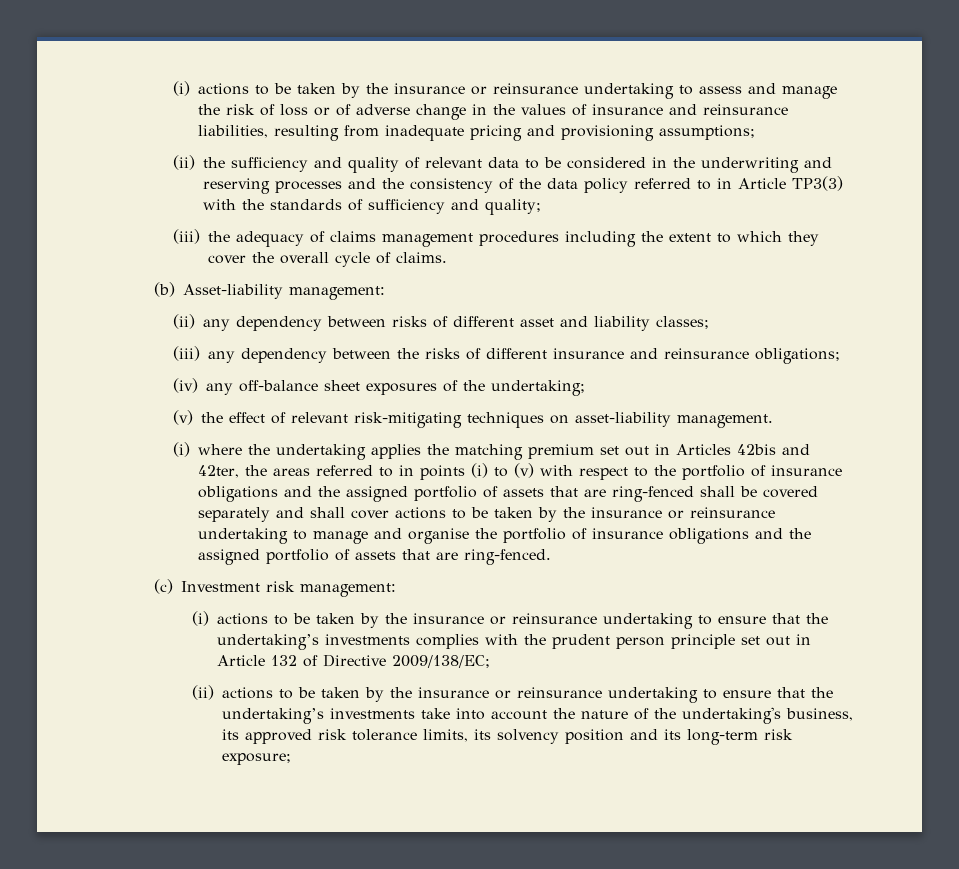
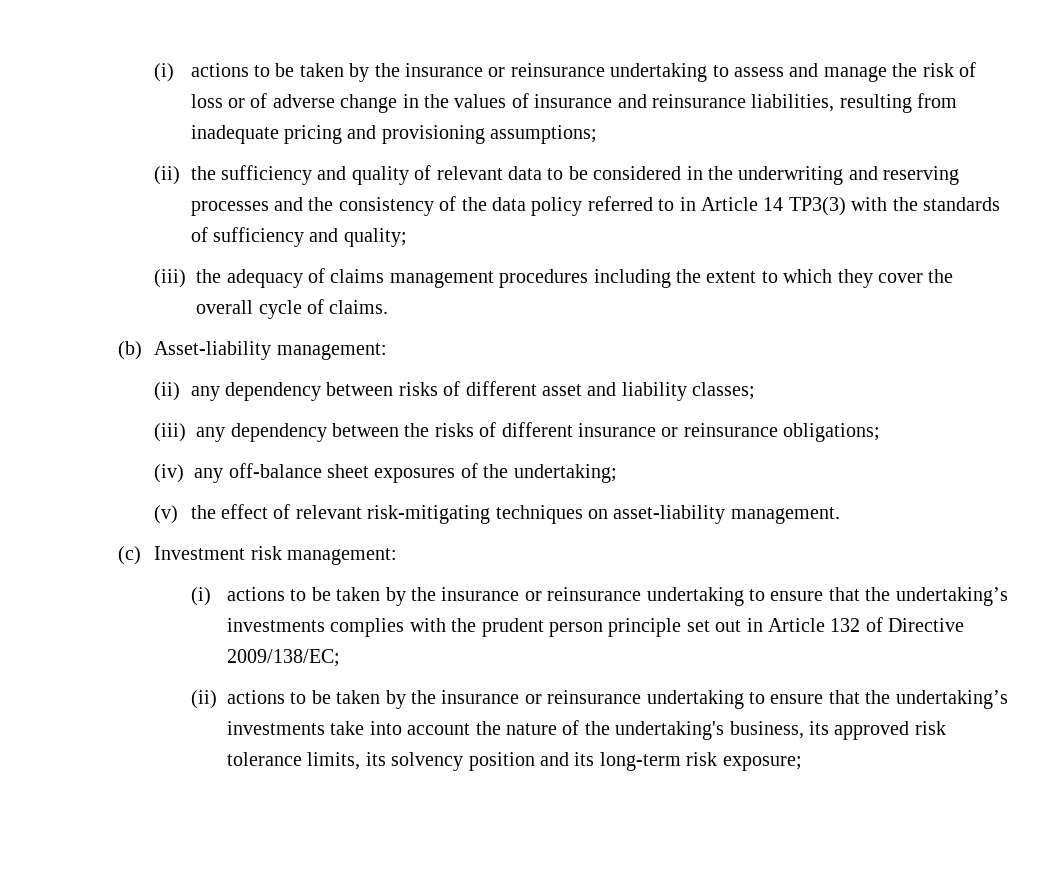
- (ii) the sufficiency and quality of relevant data to be considered in the underwriting and reserving processes and the consistency of the data policy referred to in Article TP3(3) with the standards of sufficiency and quality;
+ (ii) the sufficiency and quality of relevant data to be considered in the underwriting and reserving processes and the consistency of the data policy referred to in Article 14 TP3(3) with the standards of sufficiency and quality;
- (iii) any dependency between the risks of different insurance and reinsurance obligations;
+ (iii) any dependency between the risks of different insurance or reinsurance obligations;
- (i) where the undertaking applies the matching premium set out in Articles 42bis and 42ter, the areas referred to in points (i) to (v) with respect to the portfolio of insurance obligations and the assigned portfolio of assets that are ring-fenced shall be covered separately and shall cover actions to be taken by the insurance or reinsurance undertaking to manage and organise the portfolio of insurance obligations and the assigned portfolio of assets that are ring-fenced.

